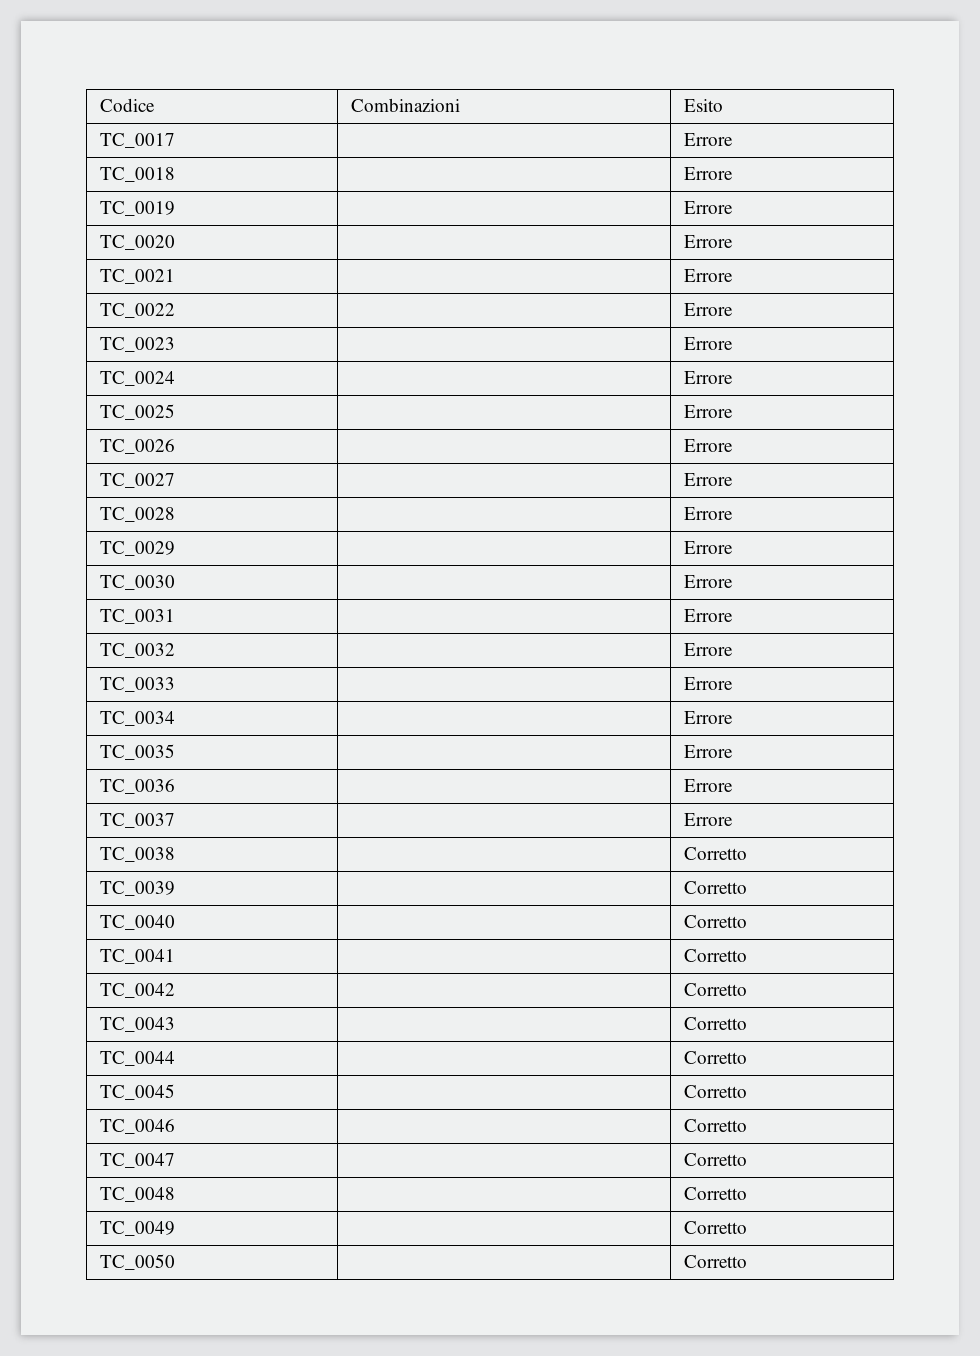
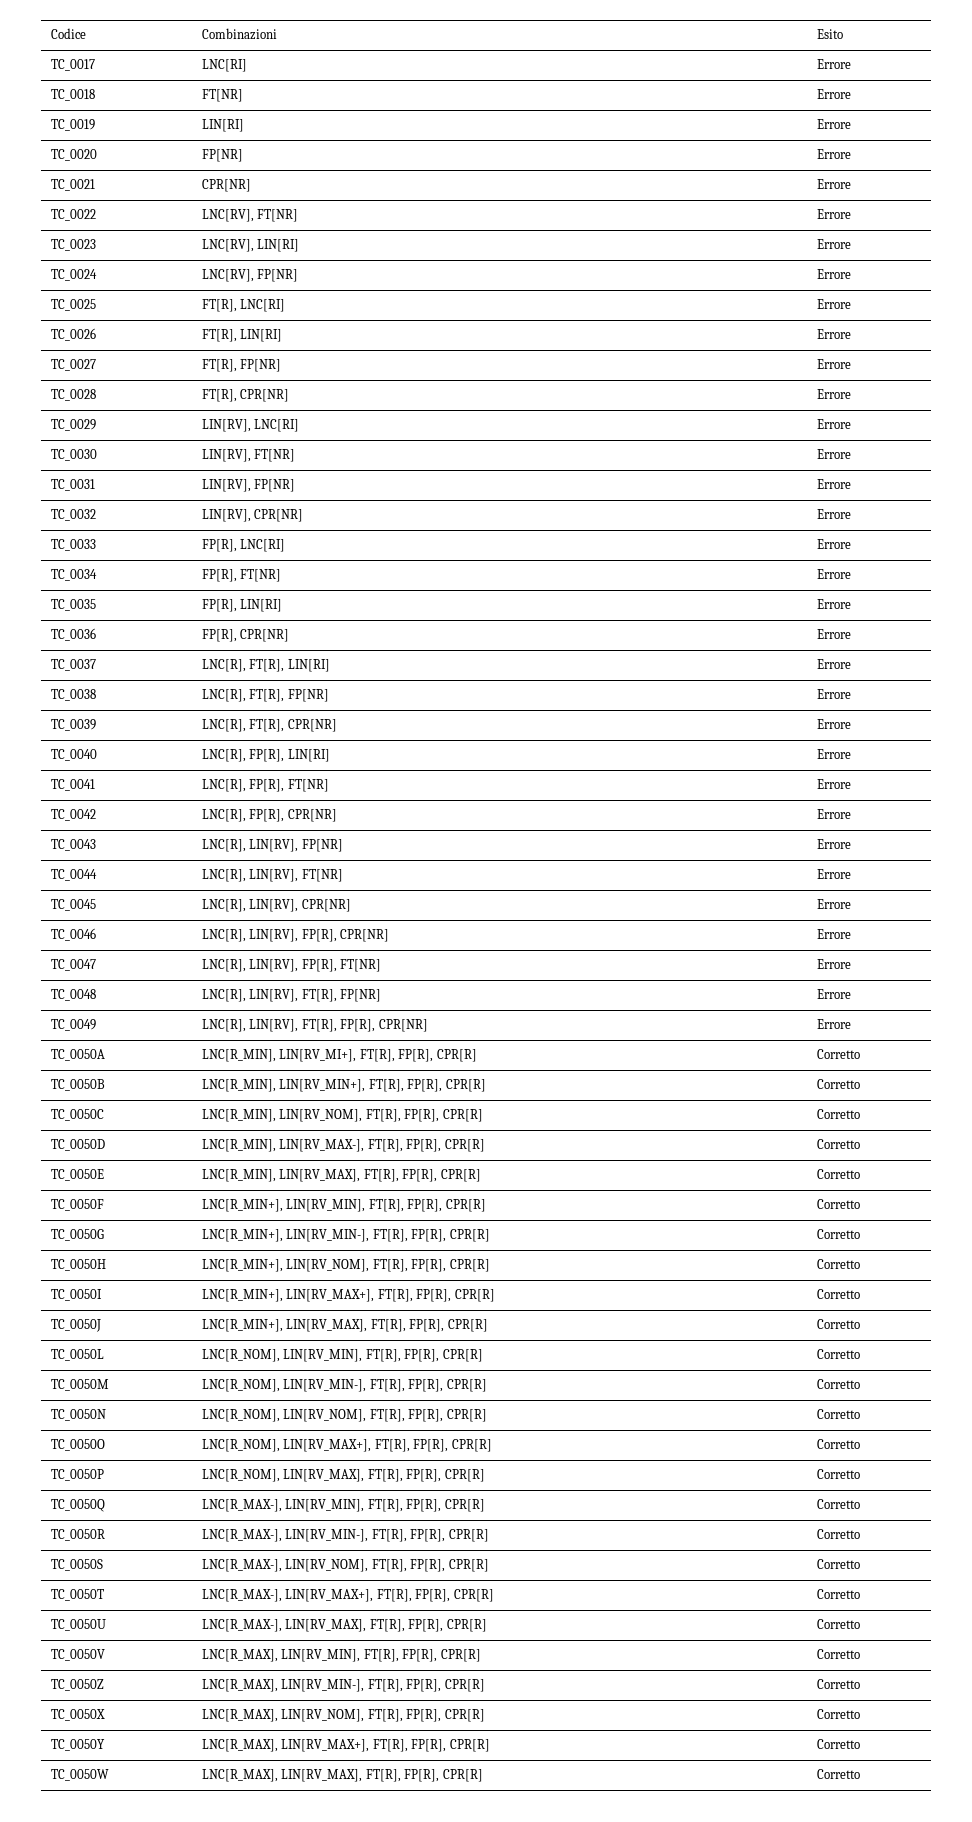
- TC_0017 | | Errore
+ TC_0017 | LNC[RI] | Errore
- TC_0018 | | Errore
+ TC_0018 | FT[NR] | Errore
- TC_0019 | | Errore
+ TC_0019 | LIN[RI] | Errore
- TC_0020 | | Errore
+ TC_0020 | FP[NR] | Errore
- TC_0021 | | Errore
+ TC_0021 | CPR[NR] | Errore
- TC_0022 | | Errore
+ TC_0022 | LNC[RV], FT[NR] | Errore
- TC_0023 | | Errore
+ TC_0023 | LNC[RV], LIN[RI] | Errore
- TC_0024 | | Errore
+ TC_0024 | LNC[RV], FP[NR] | Errore
- TC_0025 | | Errore
+ TC_0025 | FT[R], LNC[RI] | Errore
- TC_0026 | | Errore
+ TC_0026 | FT[R], LIN[RI] | Errore
- TC_0027 | | Errore
+ TC_0027 | FT[R], FP[NR] | Errore
- TC_0028 | | Errore
+ TC_0028 | FT[R], CPR[NR] | Errore
- TC_0029 | | Errore
+ TC_0029 | LIN[RV], LNC[RI] | Errore
- TC_0030 | | Errore
+ TC_0030 | LIN[RV], FT[NR] | Errore
- TC_0031 | | Errore
+ TC_0031 | LIN[RV], FP[NR] | Errore
- TC_0032 | | Errore
+ TC_0032 | LIN[RV], CPR[NR] | Errore
- TC_0033 | | Errore
+ TC_0033 | FP[R], LNC[RI] | Errore
- TC_0034 | | Errore
+ TC_0034 | FP[R], FT[NR] | Errore
- TC_0035 | | Errore
+ TC_0035 | FP[R], LIN[RI] | Errore
- TC_0036 | | Errore
+ TC_0036 | FP[R], CPR[NR] | Errore
- TC_0037 | | Errore
+ TC_0037 | LNC[R], FT[R], LIN[RI] | Errore
- TC_0038 | | Corretto
- TC_0039 | | Corretto
- TC_0040 | | Corretto
- TC_0041 | | Corretto
- TC_0042 | | Corretto
- TC_0043 | | Corretto
- TC_0044 | | Corretto
- TC_0045 | | Corretto
- TC_0046 | | Corretto
- TC_0047 | | Corretto
- TC_0048 | | Corretto
- TC_0049 | | Corretto
- TC_0050 | | Corretto
+ TC_0038 | LNC[R], FT[R], FP[NR] | Errore
+ TC_0039 | LNC[R], FT[R], CPR[NR] | Errore
+ TC_0040 | LNC[R], FP[R], LIN[RI] | Errore
+ TC_0041 | LNC[R], FP[R], FT[NR] | Errore
+ TC_0042 | LNC[R], FP[R], CPR[NR] | Errore
+ TC_0043 | LNC[R], LIN[RV], FP[NR] | Errore
+ TC_0044 | LNC[R], LIN[RV], FT[NR] | Errore
+ TC_0045 | LNC[R], LIN[RV], CPR[NR] | Errore
+ TC_0046 | LNC[R], LIN[RV], FP[R], CPR[NR] | Errore
+ TC_0047 | LNC[R], LIN[RV], FP[R], FT[NR] | Errore
+ TC_0048 | LNC[R], LIN[RV], FT[R], FP[NR] | Errore
+ TC_0049 | LNC[R], LIN[RV], FT[R], FP[R], CPR[NR] | Errore
+ TC_0050A | LNC[R_MIN], LIN[RV_MI+], FT[R], FP[R], CPR[R] | Corretto
+ TC_0050B | LNC[R_MIN], LIN[RV_MIN+], FT[R], FP[R], CPR[R] | Corretto
+ TC_0050C | LNC[R_MIN], LIN[RV_NOM], FT[R], FP[R], CPR[R] | Corretto
+ TC_0050D | LNC[R_MIN], LIN[RV_MAX-], FT[R], FP[R], CPR[R] | Corretto
+ TC_0050E | LNC[R_MIN], LIN[RV_MAX], FT[R], FP[R], CPR[R] | Corretto
+ TC_0050F | LNC[R_MIN+], LIN[RV_MIN], FT[R], FP[R], CPR[R] | Corretto
+ TC_0050G | LNC[R_MIN+], LIN[RV_MIN-], FT[R], FP[R], CPR[R] | Corretto
+ TC_0050H | LNC[R_MIN+], LIN[RV_NOM], FT[R], FP[R], CPR[R] | Corretto
+ TC_0050I | LNC[R_MIN+], LIN[RV_MAX+], FT[R], FP[R], CPR[R] | Corretto
+ TC_0050J | LNC[R_MIN+], LIN[RV_MAX], FT[R], FP[R], CPR[R] | Corretto
+ TC_0050L | LNC[R_NOM], LIN[RV_MIN], FT[R], FP[R], CPR[R] | Corretto
+ TC_0050M | LNC[R_NOM], LIN[RV_MIN-], FT[R], FP[R], CPR[R] | Corretto
+ TC_0050N | LNC[R_NOM], LIN[RV_NOM], FT[R], FP[R], CPR[R] | Corretto
+ TC_0050O | LNC[R_NOM], LIN[RV_MAX+], FT[R], FP[R], CPR[R] | Corretto
+ TC_0050P | LNC[R_NOM], LIN[RV_MAX], FT[R], FP[R], CPR[R] | Corretto
+ TC_0050Q | LNC[R_MAX-], LIN[RV_MIN], FT[R], FP[R], CPR[R] | Corretto
+ TC_0050R | LNC[R_MAX-], LIN[RV_MIN-], FT[R], FP[R], CPR[R] | Corretto
+ TC_0050S | LNC[R_MAX-], LIN[RV_NOM], FT[R], FP[R], CPR[R] | Corretto
+ TC_0050T | LNC[R_MAX-], LIN[RV_MAX+], FT[R], FP[R], CPR[R] | Corretto
+ TC_0050U | LNC[R_MAX-], LIN[RV_MAX], FT[R], FP[R], CPR[R] | Corretto
+ TC_0050V | LNC[R_MAX], LIN[RV_MIN], FT[R], FP[R], CPR[R] | Corretto
+ TC_0050Z | LNC[R_MAX], LIN[RV_MIN-], FT[R], FP[R], CPR[R] | Corretto
+ TC_0050X | LNC[R_MAX], LIN[RV_NOM], FT[R], FP[R], CPR[R] | Corretto
+ TC_0050Y | LNC[R_MAX], LIN[RV_MAX+], FT[R], FP[R], CPR[R] | Corretto
+ TC_0050W | LNC[R_MAX], LIN[RV_MAX], FT[R], FP[R], CPR[R] | Corretto

